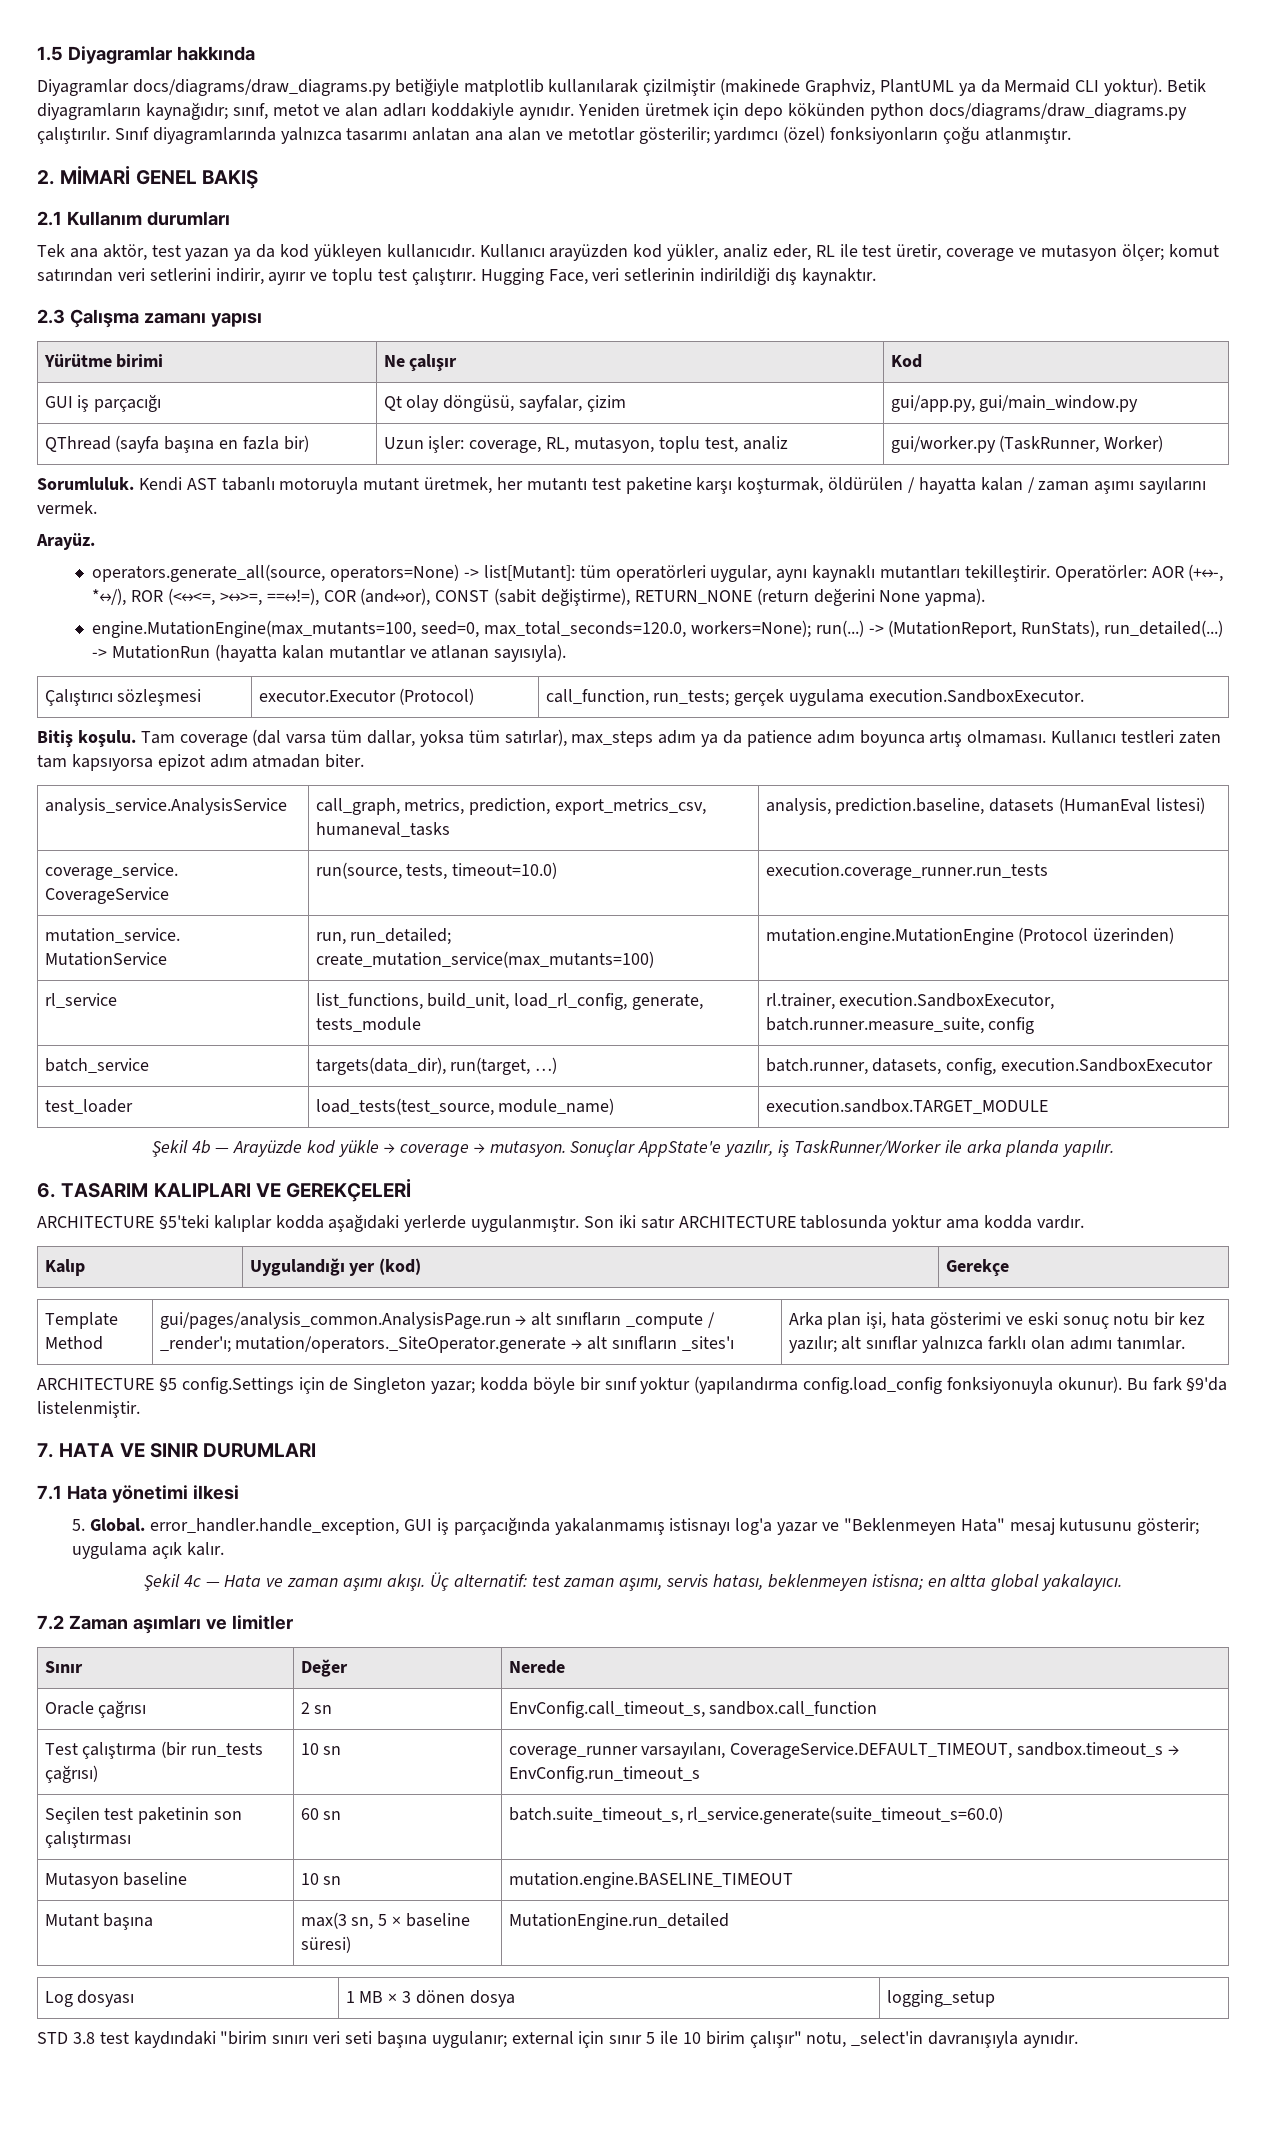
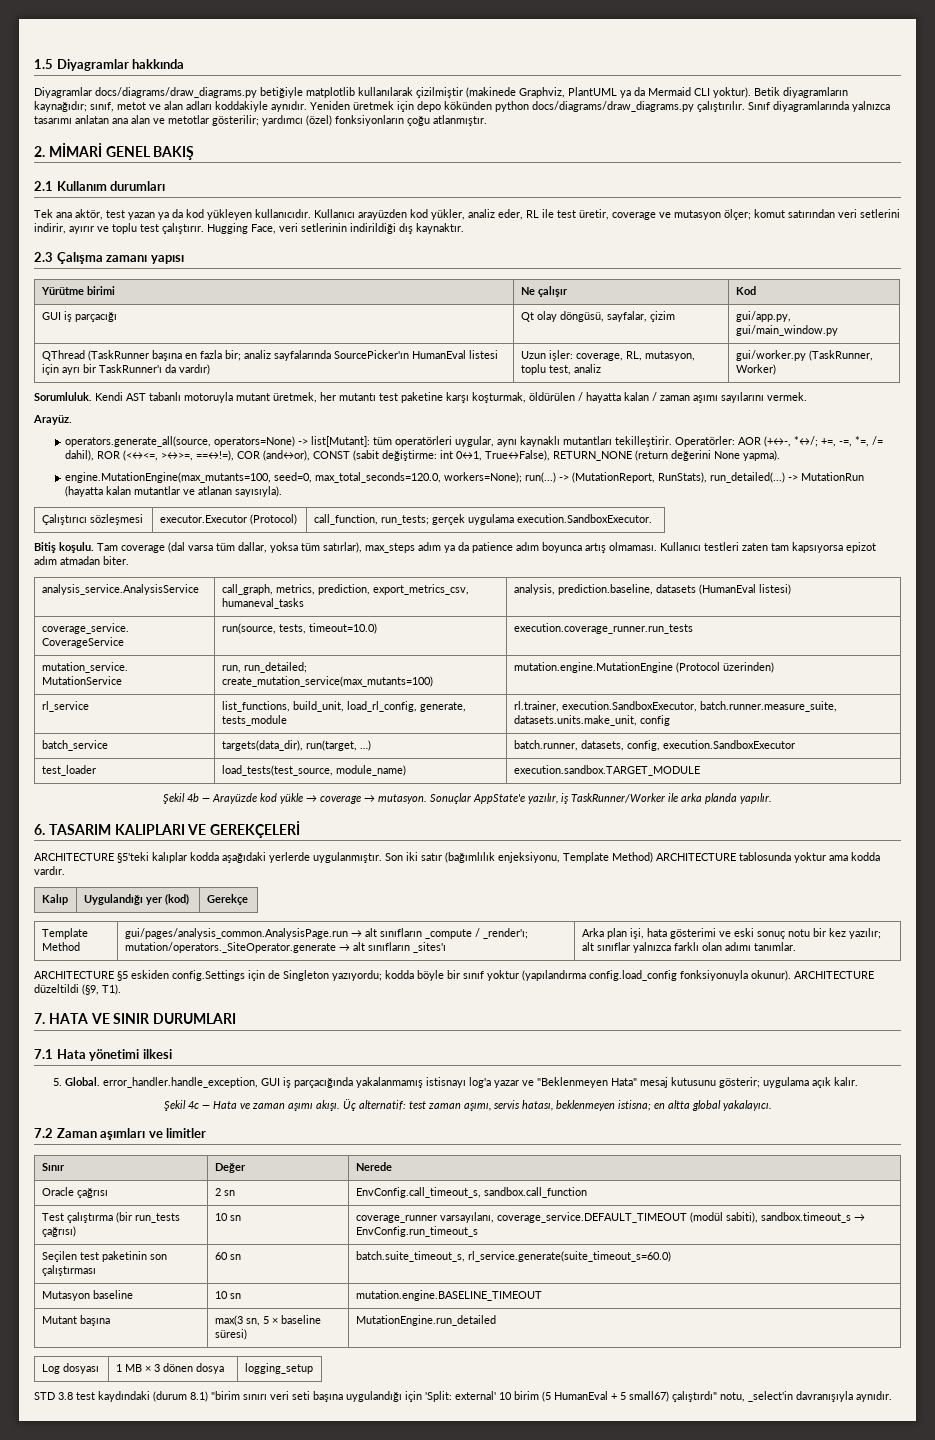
- QThread (sayfa başına en fazla bir) | Uzun işler: coverage, RL, mutasyon, toplu test, analiz | gui/worker.py (TaskRunner, Worker)
+ QThread (TaskRunner başına en fazla bir; analiz sayfalarında SourcePicker'ın HumanEval listesi için ayrı bir TaskRunner'ı da vardır) | Uzun işler: coverage, RL, mutasyon, toplu test, analiz | gui/worker.py (TaskRunner, Worker)
- Operatörler: AOR (+↔-, *↔/), ROR (<↔<=, >↔>=, ==↔!=), COR (and↔or), CONST (sabit değiştirme), RETURN_NONE (return değerini None yapma).
+ Operatörler: AOR (+↔-, *↔/; +=, -=, *=, /= dahil), ROR (<↔<=, >↔>=, ==↔!=), COR (and↔or), CONST (sabit değiştirme: int 0↔1, True↔False), RETURN_NONE (return değerini None yapma).
- rl_service | list_functions, build_unit, load_rl_config, generate, tests_module | rl.trainer, execution.SandboxExecutor, batch.runner.measure_suite, config
+ rl_service | list_functions, build_unit, load_rl_config, generate, tests_module | rl.trainer, execution.SandboxExecutor, batch.runner.measure_suite, datasets.units.make_unit, config
- Son iki satır ARCHITECTURE tablosunda yoktur ama kodda vardır.
+ Son iki satır (bağımlılık enjeksiyonu, Template Method) ARCHITECTURE tablosunda yoktur ama kodda vardır.
- ARCHITECTURE §5 config.Settings için de Singleton yazar; kodda böyle bir sınıf yoktur (yapılandırma config.load_config fonksiyonuyla okunur).
+ ARCHITECTURE §5 eskiden config.Settings için de Singleton yazıyordu; kodda böyle bir sınıf yoktur (yapılandırma config.load_config fonksiyonuyla okunur).
- Bu fark §9'da listelenmiştir.
+ ARCHITECTURE düzeltildi (§9, T1).
- Test çalıştırma (bir run_tests çağrısı) | 10 sn | coverage_runner varsayılanı, CoverageService.DEFAULT_TIMEOUT, sandbox.timeout_s → EnvConfig.run_timeout_s
+ Test çalıştırma (bir run_tests çağrısı) | 10 sn | coverage_runner varsayılanı, coverage_service.DEFAULT_TIMEOUT (modül sabiti), sandbox.timeout_s → EnvConfig.run_timeout_s
- STD 3.8 test kaydındaki "birim sınırı veri seti başına uygulanır; external için sınır 5 ile 10 birim çalışır" notu, _select'in davranışıyla aynıdır.
+ STD 3.8 test kaydındaki (durum 8.1) "birim sınırı veri seti başına uygulandığı için 'Split: external' 10 birim (5 HumanEval + 5 small67) çalıştırdı" notu, _select'in davranışıyla aynıdır.

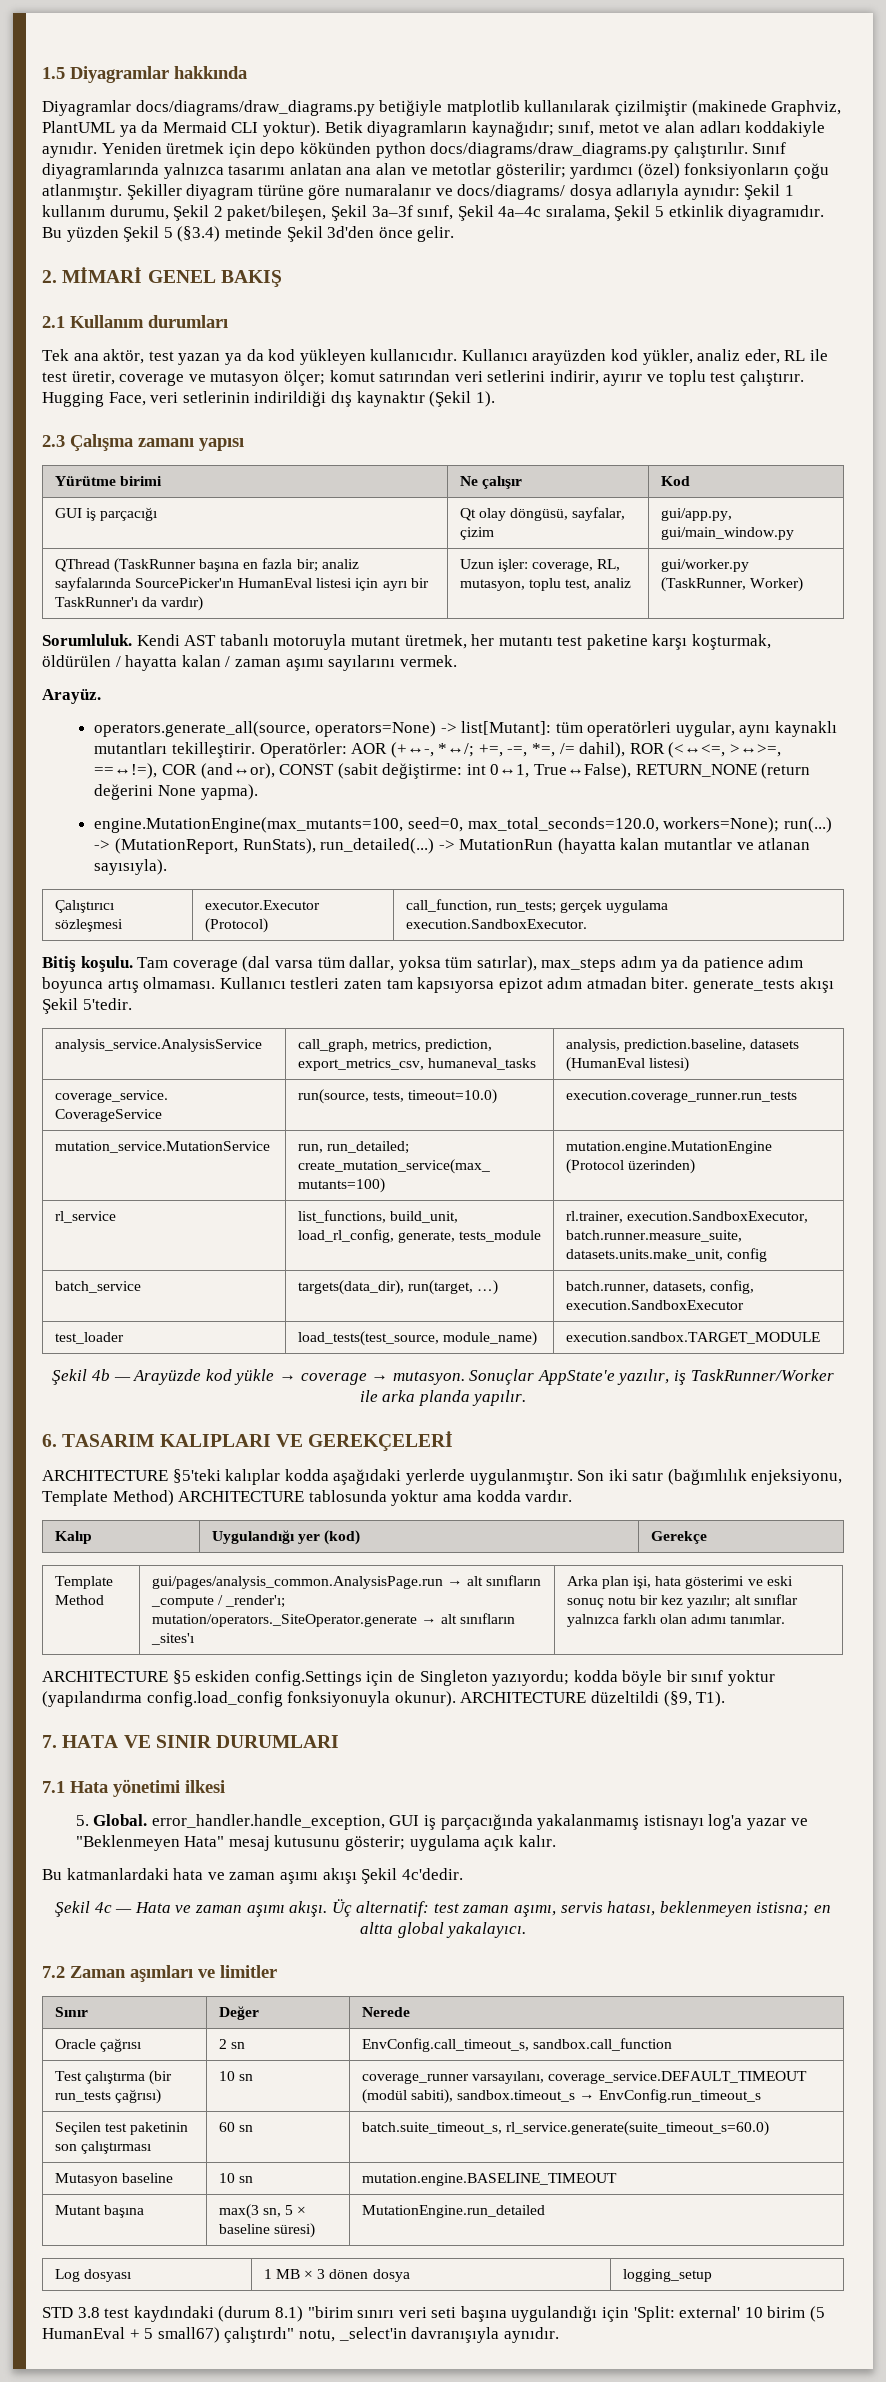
+ Şekiller diyagram türüne göre numaralanır ve docs/diagrams/ dosya adlarıyla aynıdır: Şekil 1 kullanım durumu, Şekil 2 paket/bileşen, Şekil 3a–3f sınıf, Şekil 4a–4c sıralama, Şekil 5 etkinlik diyagramıdır. Bu yüzden Şekil 5 (§3.4) metinde Şekil 3d'den önce gelir.
- Hugging Face, veri setlerinin indirildiği dış kaynaktır.
+ Hugging Face, veri setlerinin indirildiği dış kaynaktır (Şekil 1).
- Kullanıcı testleri zaten tam kapsıyorsa epizot adım atmadan biter.
+ Kullanıcı testleri zaten tam kapsıyorsa epizot adım atmadan biter. generate_tests akışı Şekil 5'tedir.
+ Bu katmanlardaki hata ve zaman aşımı akışı Şekil 4c'dedir.

